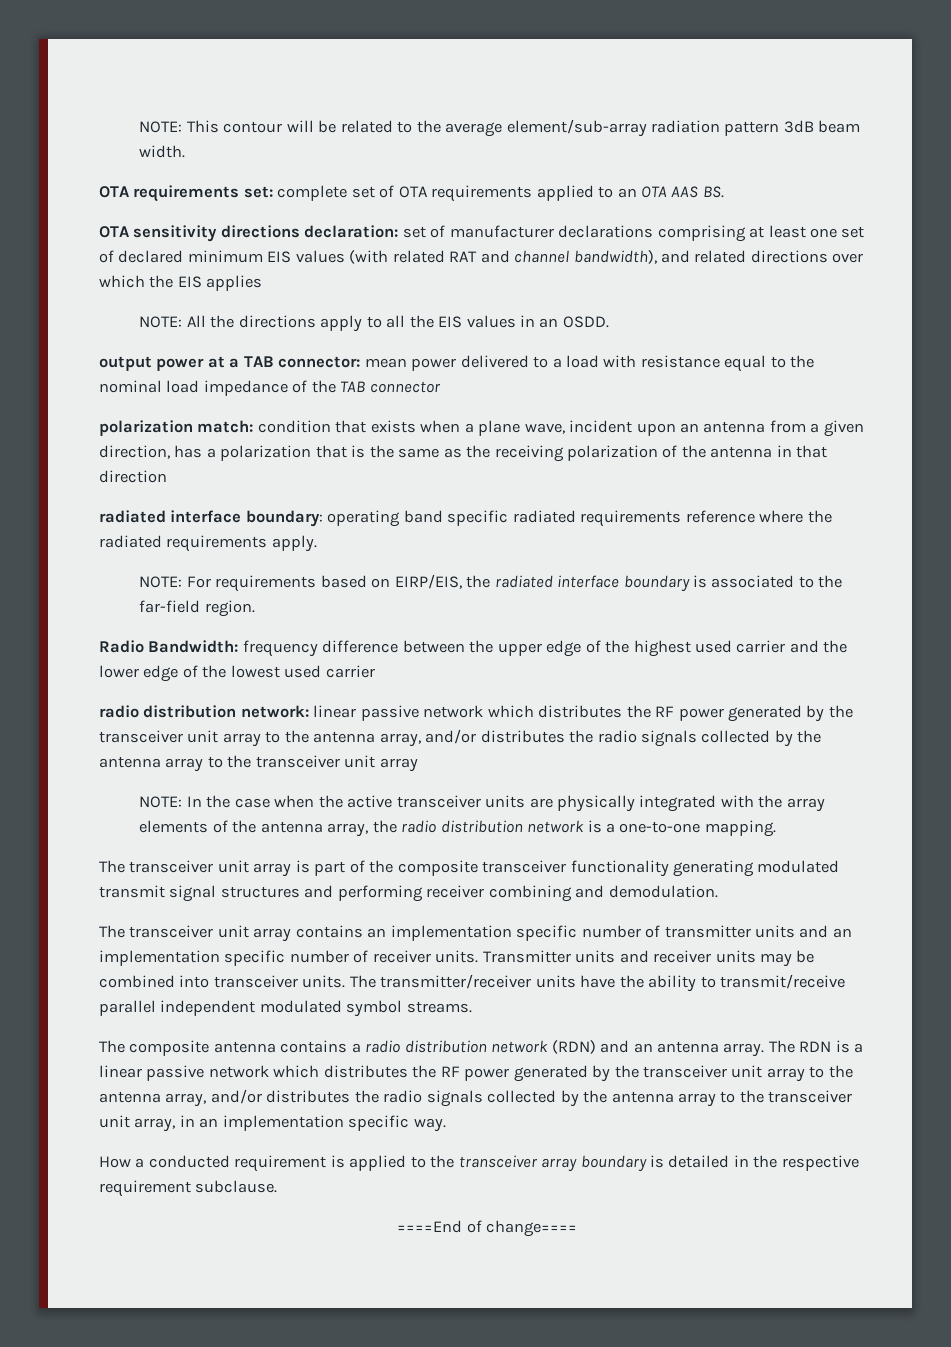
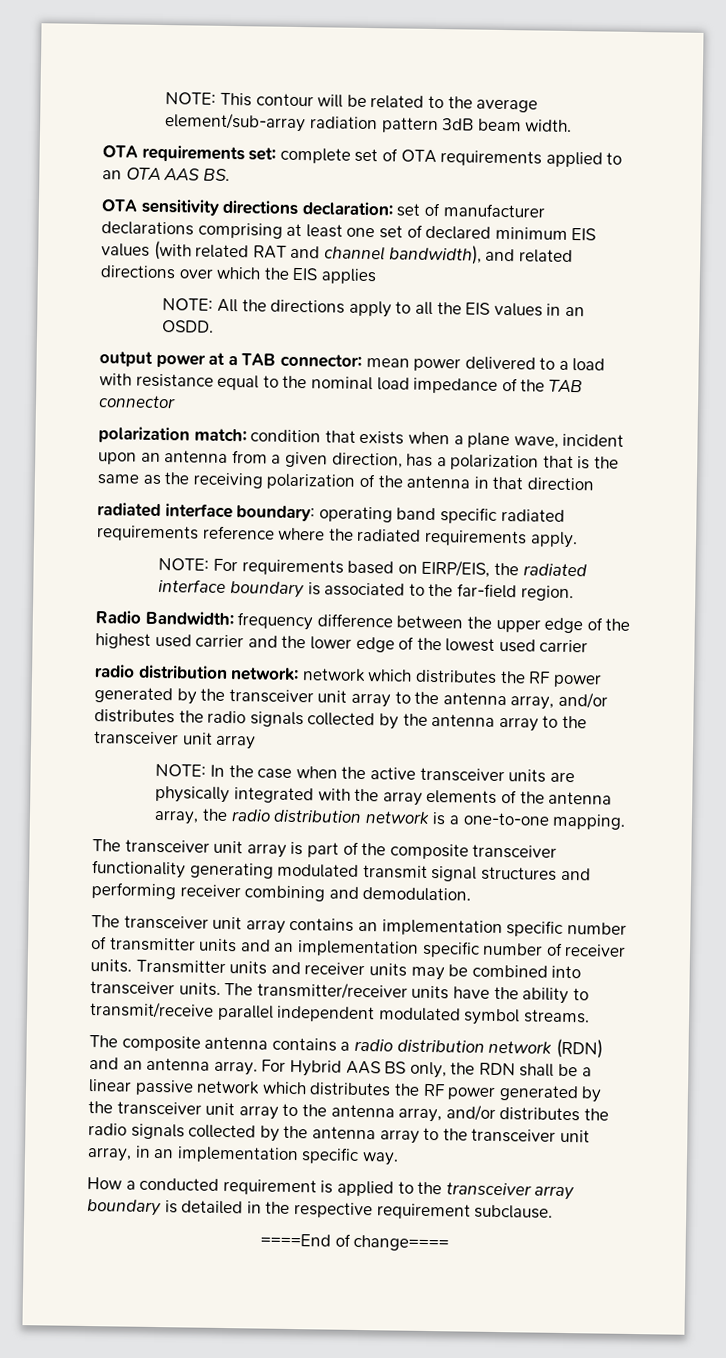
- radio distribution network: linear passive network which distributes the RF power generated by the transceiver unit array to the antenna array, and/or distributes the radio signals collected by the antenna array to the transceiver unit array
+ radio distribution network: network which distributes the RF power generated by the transceiver unit array to the antenna array, and/or distributes the radio signals collected by the antenna array to the transceiver unit array
- The RDN is a linear passive network which distributes the RF power generated by the transceiver unit array to the antenna array, and/or distributes the radio signals collected by the antenna array to the transceiver unit array, in an implementation specific way.
+ For Hybrid AAS BS only, the RDN shall be a linear passive network which distributes the RF power generated by the transceiver unit array to the antenna array, and/or distributes the radio signals collected by the antenna array to the transceiver unit array, in an implementation specific way.

